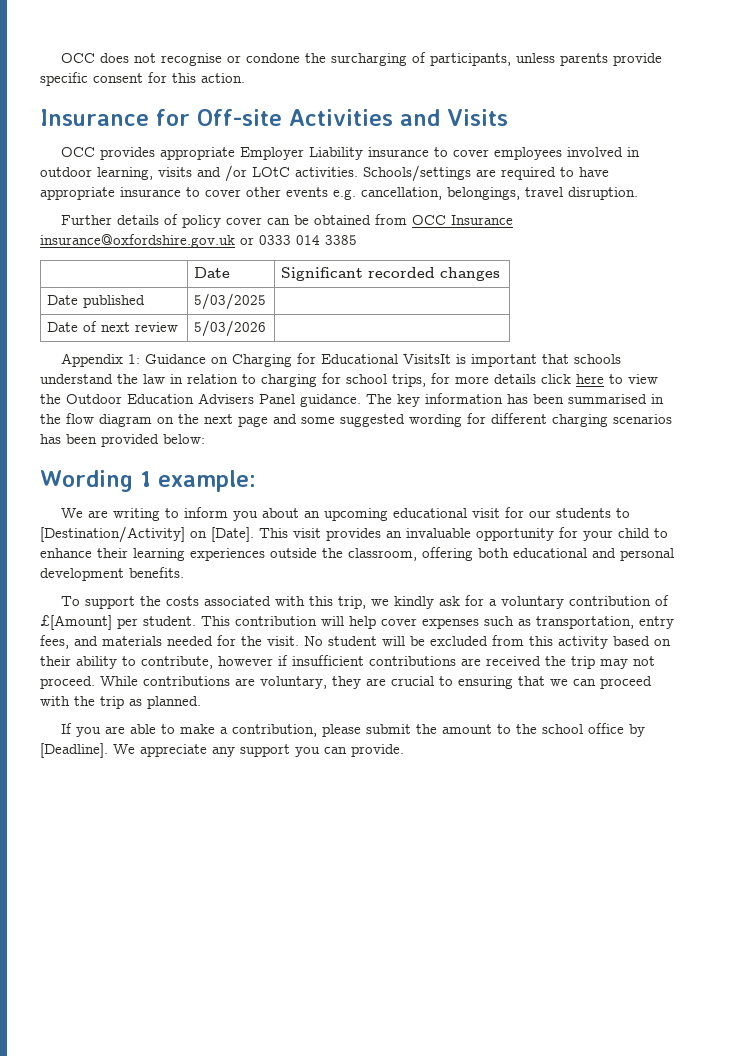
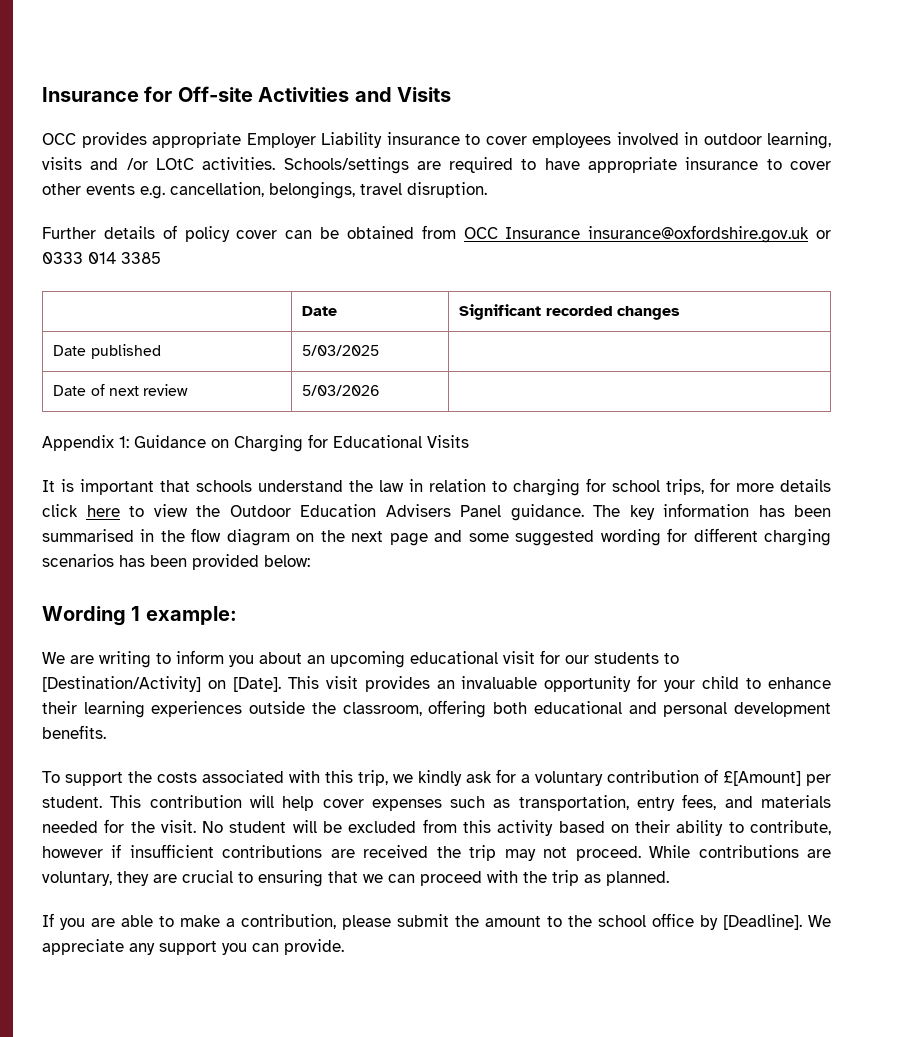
- OCC does not recognise or condone the surcharging of participants, unless parents provide specific consent for this action.
- Appendix 1: Guidance on Charging for Educational VisitsIt is important that schools understand the law in relation to charging for school trips, for more details click here to view the Outdoor Education Advisers Panel guidance.
+ Appendix 1: Guidance on Charging for Educational Visits
+ It is important that schools understand the law in relation to charging for school trips, for more details click here to view the Outdoor Education Advisers Panel guidance.

